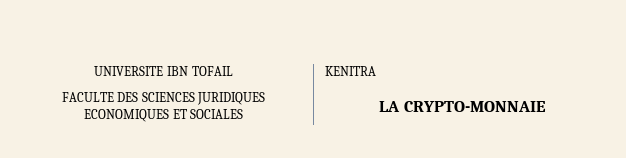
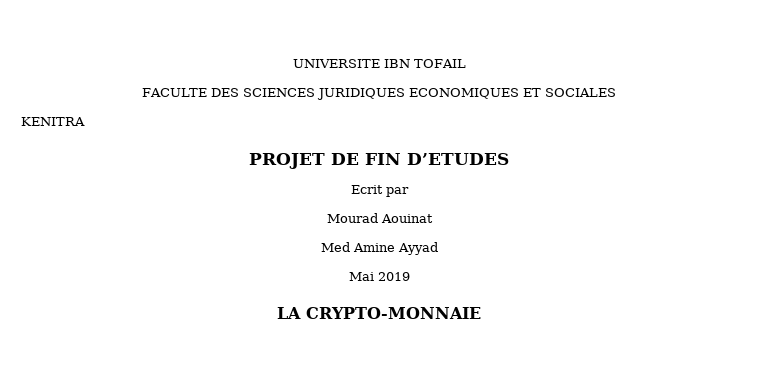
+ PROJET DE FIN D’ETUDES
+ Ecrit par
+ Mourad Aouinat
+ Med Amine Ayyad
+ Mai 2019

